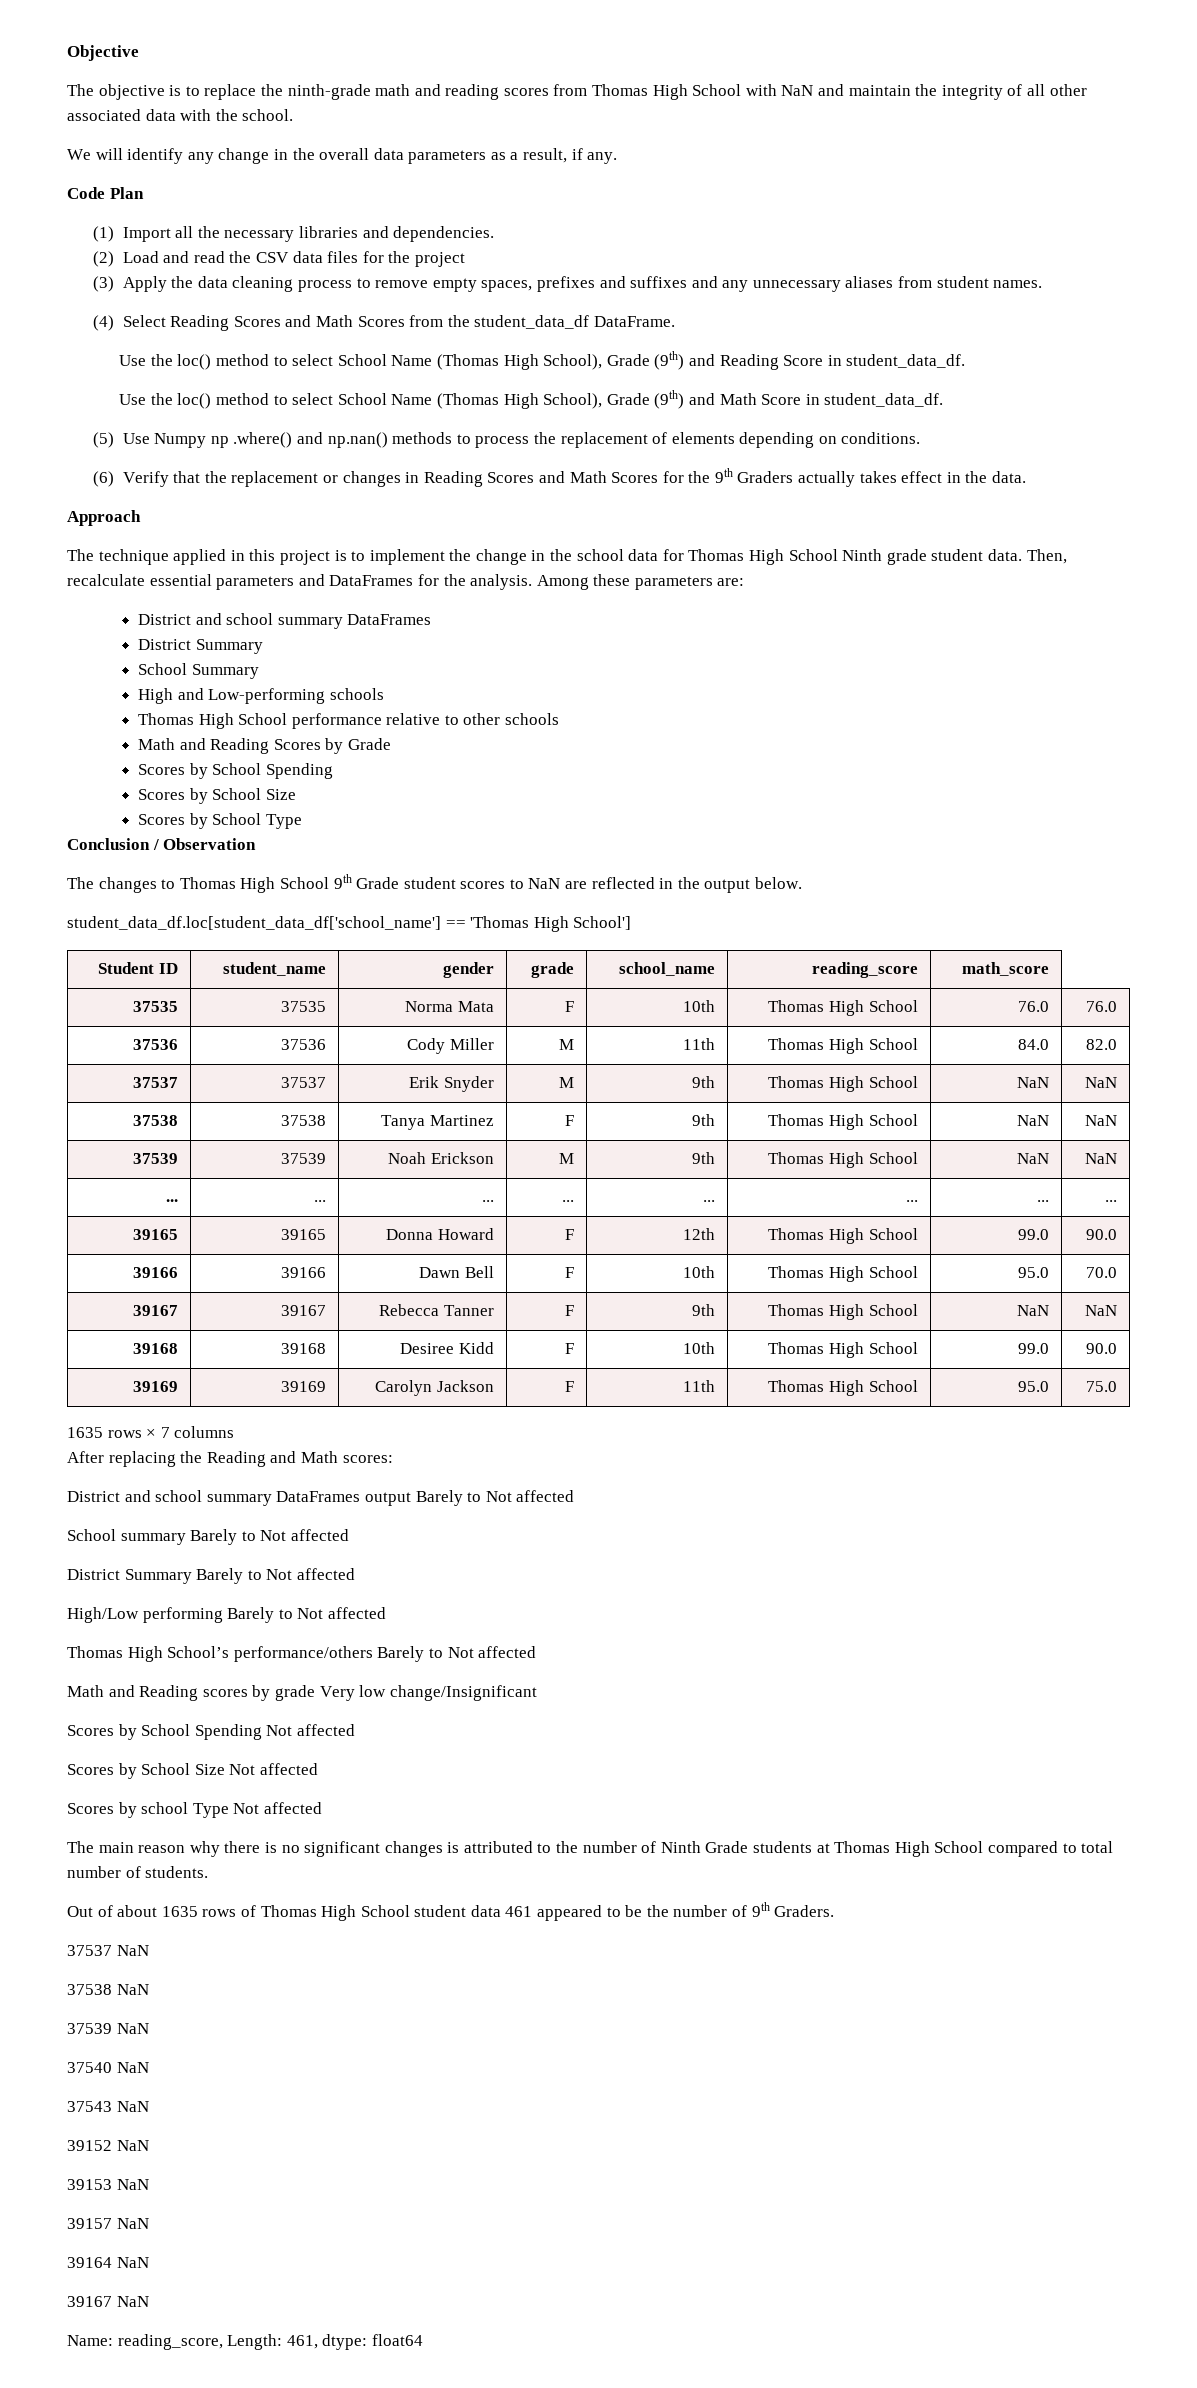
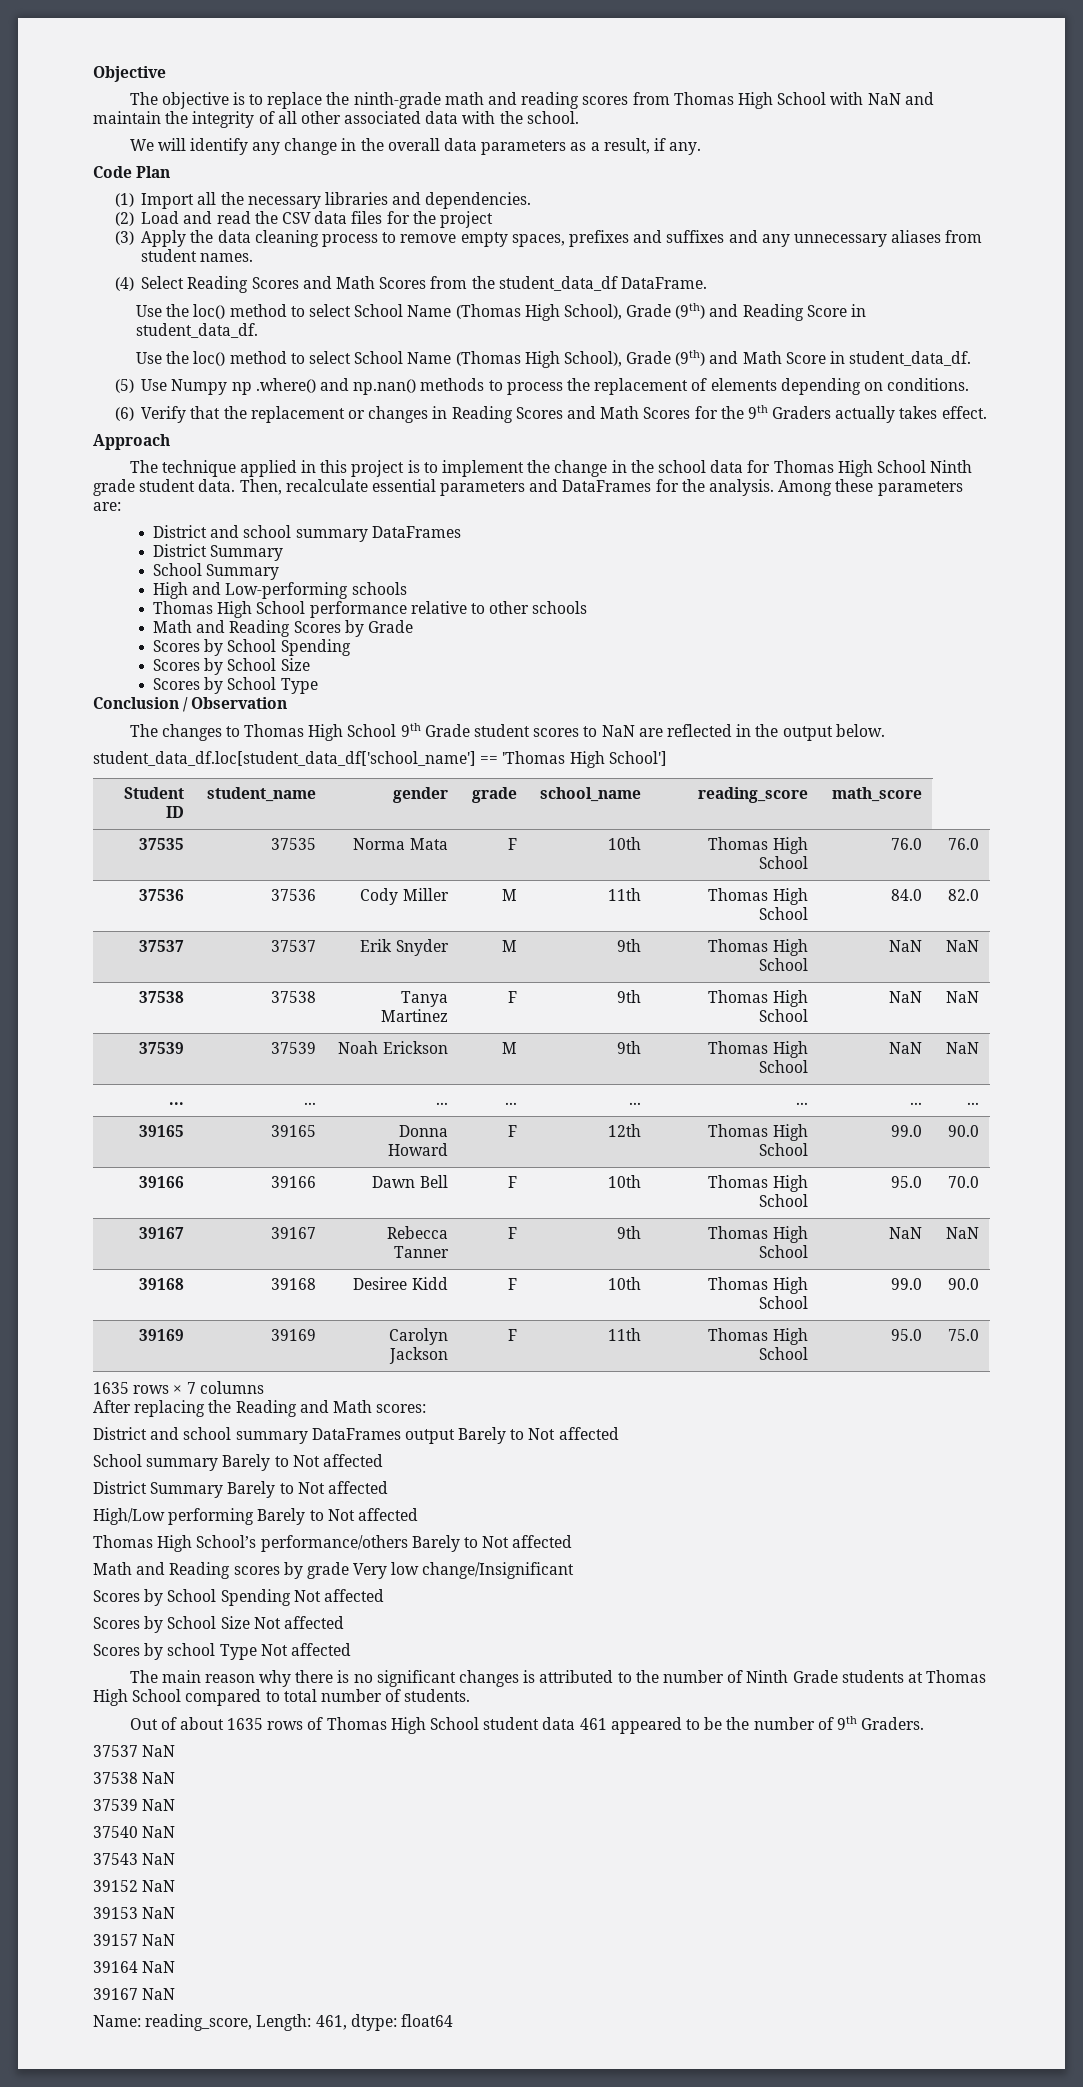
- (6) Verify that the replacement or changes in Reading Scores and Math Scores for the 9th Graders actually takes effect in the data.
+ (6) Verify that the replacement or changes in Reading Scores and Math Scores for the 9th Graders actually takes effect.

